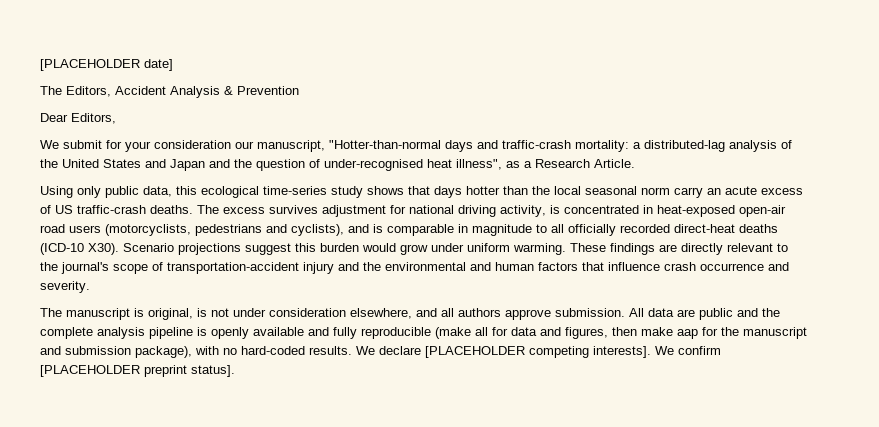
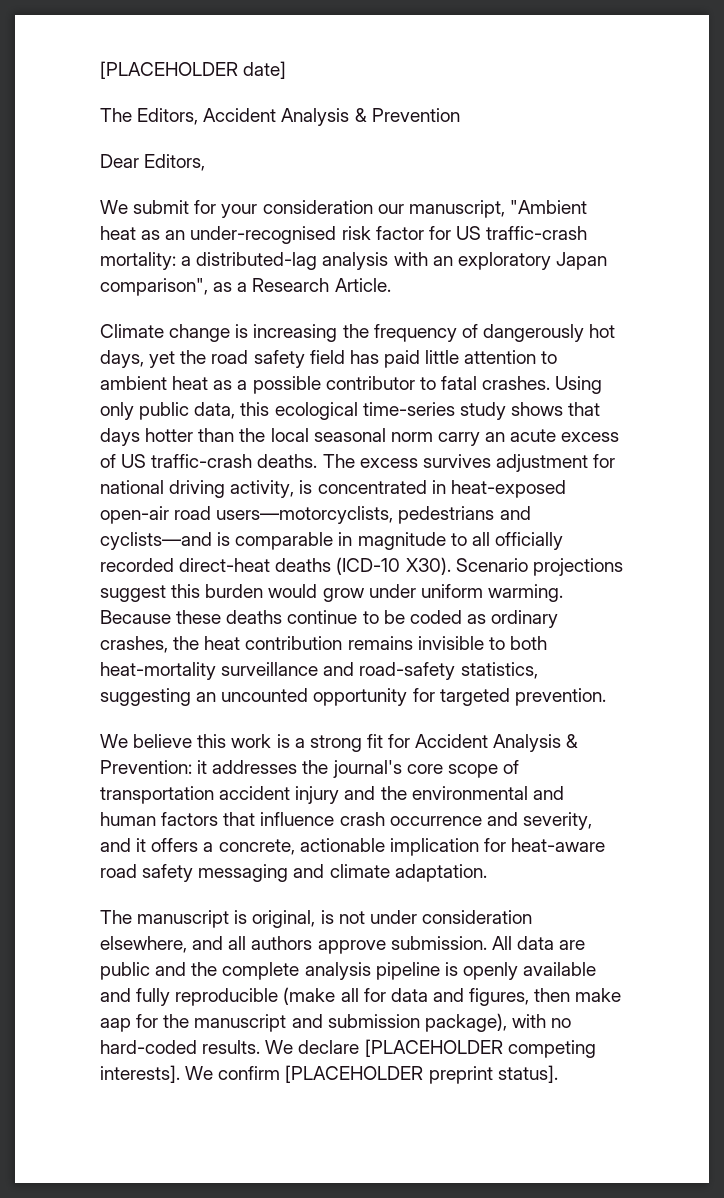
- We submit for your consideration our manuscript, "Hotter-than-normal days and traffic-crash mortality: a distributed-lag analysis of the United States and Japan and the question of under-recognised heat illness", as a Research Article.
- Using only public data, this ecological time-series study shows that days hotter than the local seasonal norm carry an acute excess of US traffic-crash deaths.
+ We submit for your consideration our manuscript, "Ambient heat as an under-recognised risk factor for US traffic-crash mortality: a distributed-lag analysis with an exploratory Japan comparison", as a Research Article.
+ Climate change is increasing the frequency of dangerously hot days, yet the road safety field has paid little attention to ambient heat as a possible contributor to fatal crashes. Using only public data, this ecological time-series study shows that days hotter than the local seasonal norm carry an acute excess of US traffic-crash deaths.
- The excess survives adjustment for national driving activity, is concentrated in heat-exposed open-air road users (motorcyclists, pedestrians and cyclists), and is comparable in magnitude to all officially recorded direct-heat deaths (ICD-10 X30).
+ The excess survives adjustment for national driving activity, is concentrated in heat-exposed open-air road users—motorcyclists, pedestrians and cyclists—and is comparable in magnitude to all officially recorded direct-heat deaths (ICD-10 X30).
- These findings are directly relevant to the journal's scope of transportation-accident injury and the environmental and human factors that influence crash occurrence and severity.
+ Because these deaths continue to be coded as ordinary crashes, the heat contribution remains invisible to both heat-mortality surveillance and road-safety statistics, suggesting an uncounted opportunity for targeted prevention.
+ We believe this work is a strong fit for Accident Analysis & Prevention: it addresses the journal's core scope of transportation accident injury and the environmental and human factors that influence crash occurrence and severity, and it offers a concrete, actionable implication for heat-aware road safety messaging and climate adaptation.

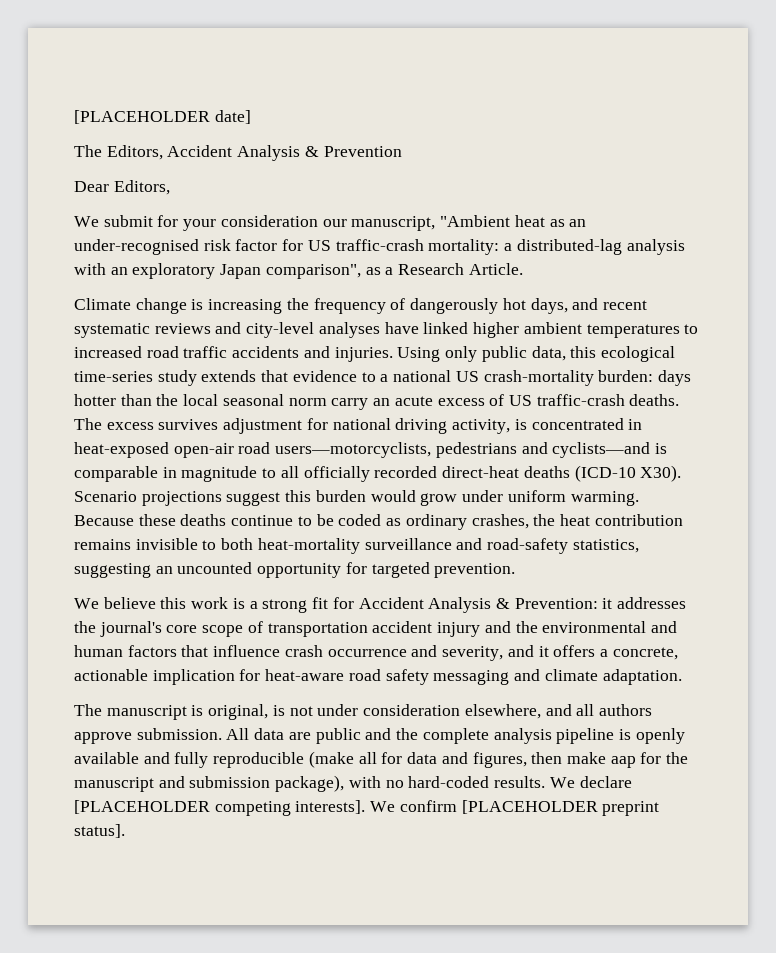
- Climate change is increasing the frequency of dangerously hot days, yet the road safety field has paid little attention to ambient heat as a possible contributor to fatal crashes.
+ Climate change is increasing the frequency of dangerously hot days, and recent systematic reviews and city-level analyses have linked higher ambient temperatures to increased road traffic accidents and injuries.
- Using only public data, this ecological time-series study shows that days hotter than the local seasonal norm carry an acute excess of US traffic-crash deaths.
+ Using only public data, this ecological time-series study extends that evidence to a national US crash-mortality burden: days hotter than the local seasonal norm carry an acute excess of US traffic-crash deaths.

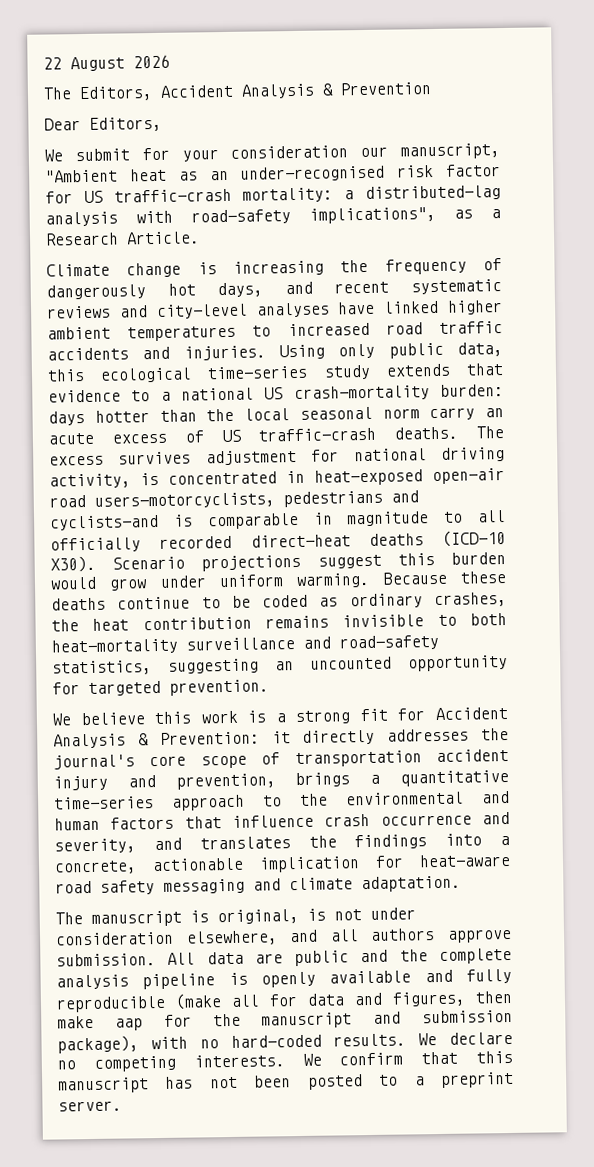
- [PLACEHOLDER date]
+ 22 August 2026
- We submit for your consideration our manuscript, "Ambient heat as an under-recognised risk factor for US traffic-crash mortality: a distributed-lag analysis with an exploratory Japan comparison", as a Research Article.
+ We submit for your consideration our manuscript, "Ambient heat as an under-recognised risk factor for US traffic-crash mortality: a distributed-lag analysis with road-safety implications", as a Research Article.
- We believe this work is a strong fit for Accident Analysis & Prevention: it addresses the journal's core scope of transportation accident injury and the environmental and human factors that influence crash occurrence and severity, and it offers a concrete, actionable implication for heat-aware road safety messaging and climate adaptation.
+ We believe this work is a strong fit for Accident Analysis & Prevention: it directly addresses the journal's core scope of transportation accident injury and prevention, brings a quantitative time-series approach to the environmental and human factors that influence crash occurrence and severity, and translates the findings into a concrete, actionable implication for heat-aware road safety messaging and climate adaptation.
- We declare [PLACEHOLDER competing interests]. We confirm [PLACEHOLDER preprint status].
+ We declare no competing interests. We confirm that this manuscript has not been posted to a preprint server.

